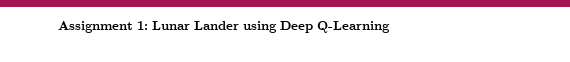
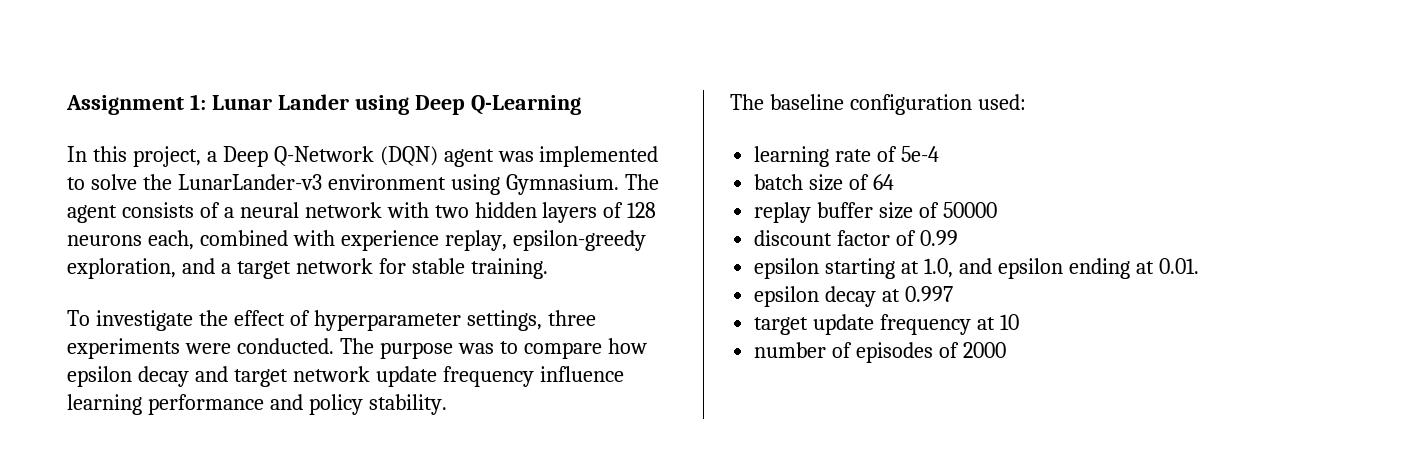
+ In this project, a Deep Q-Network (DQN) agent was implemented to solve the LunarLander-v3 environment using Gymnasium. The agent consists of a neural network with two hidden layers of 128 neurons each, combined with experience replay, epsilon-greedy exploration, and a target network for stable training.
+ To investigate the effect of hyperparameter settings, three experiments were conducted. The purpose was to compare how epsilon decay and target network update frequency influence learning performance and policy stability.
+ The baseline configuration used:
+ learning rate of 5e-4
+ batch size of 64
+ replay buffer size of 50000
+ discount factor of 0.99
+ epsilon starting at 1.0, and epsilon ending at 0.01.
+ epsilon decay at 0.997
+ target update frequency at 10
+ number of episodes of 2000

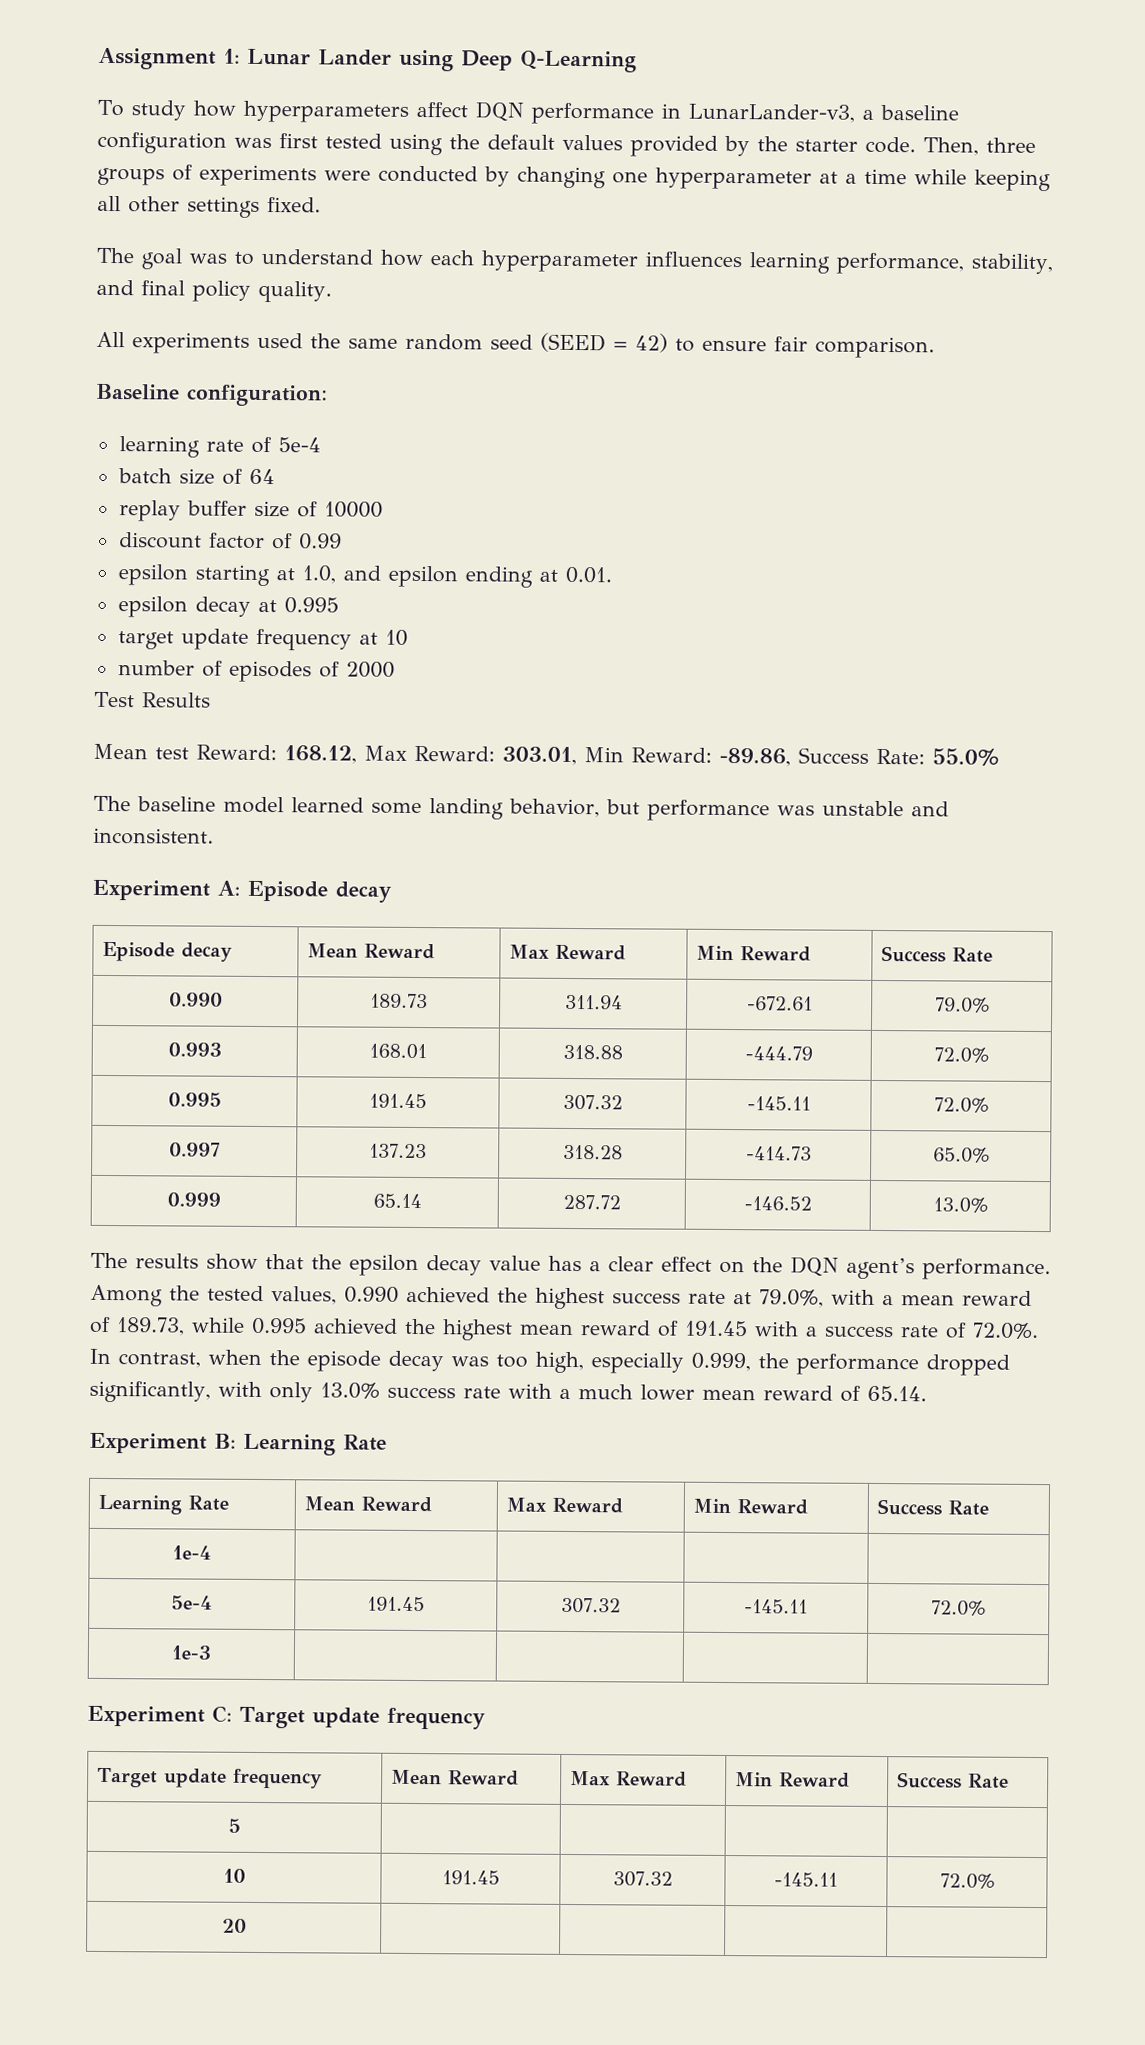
- In this project, a Deep Q-Network (DQN) agent was implemented to solve the LunarLander-v3 environment using Gymnasium. The agent consists of a neural network with two hidden layers of 128 neurons each, combined with experience replay, epsilon-greedy exploration, and a target network for stable training.
- To investigate the effect of hyperparameter settings, three experiments were conducted. The purpose was to compare how epsilon decay and target network update frequency influence learning performance and policy stability.
- The baseline configuration used:
+ To study how hyperparameters affect DQN performance in LunarLander-v3, a baseline configuration was first tested using the default values provided by the starter code. Then, three groups of experiments were conducted by changing one hyperparameter at a time while keeping all other settings fixed.
+ The goal was to understand how each hyperparameter influences learning performance, stability, and final policy quality.
+ All experiments used the same random seed (SEED = 42) to ensure fair comparison.
+ Baseline configuration:
- replay buffer size of 50000
+ replay buffer size of 10000
- epsilon decay at 0.997
+ epsilon decay at 0.995
+ Test Results
+ Mean test Reward: 168.12, Max Reward: 303.01, Min Reward: -89.86, Success Rate: 55.0%
+ The baseline model learned some landing behavior, but performance was unstable and inconsistent.
+ Experiment A: Episode decay
+ Episode decay | Mean Reward | Max Reward | Min Reward | Success Rate
+ 0.990 | 189.73 | 311.94 | -672.61 | 79.0%
+ 0.993 | 168.01 | 318.88 | -444.79 | 72.0%
+ 0.995 | 191.45 | 307.32 | -145.11 | 72.0%
+ 0.997 | 137.23 | 318.28 | -414.73 | 65.0%
+ 0.999 | 65.14 | 287.72 | -146.52 | 13.0%
+ The results show that the epsilon decay value has a clear effect on the DQN agent’s performance. Among the tested values, 0.990 achieved the highest success rate at 79.0%, with a mean reward of 189.73, while 0.995 achieved the highest mean reward of 191.45 with a success rate of 72.0%. In contrast, when the episode decay was too high, especially 0.999, the performance dropped significantly, with only 13.0% success rate with a much lower mean reward of 65.14.
+ Experiment B: Learning Rate
+ Learning Rate | Mean Reward | Max Reward | Min Reward | Success Rate
+ 1e-4 | | | |
+ 5e-4 | 191.45 | 307.32 | -145.11 | 72.0%
+ 1e-3 | | | |
+ Experiment C: Target update frequency
+ Target update frequency | Mean Reward | Max Reward | Min Reward | Success Rate
+ 5 | | | |
+ 10 | 191.45 | 307.32 | -145.11 | 72.0%
+ 20 | | | |

